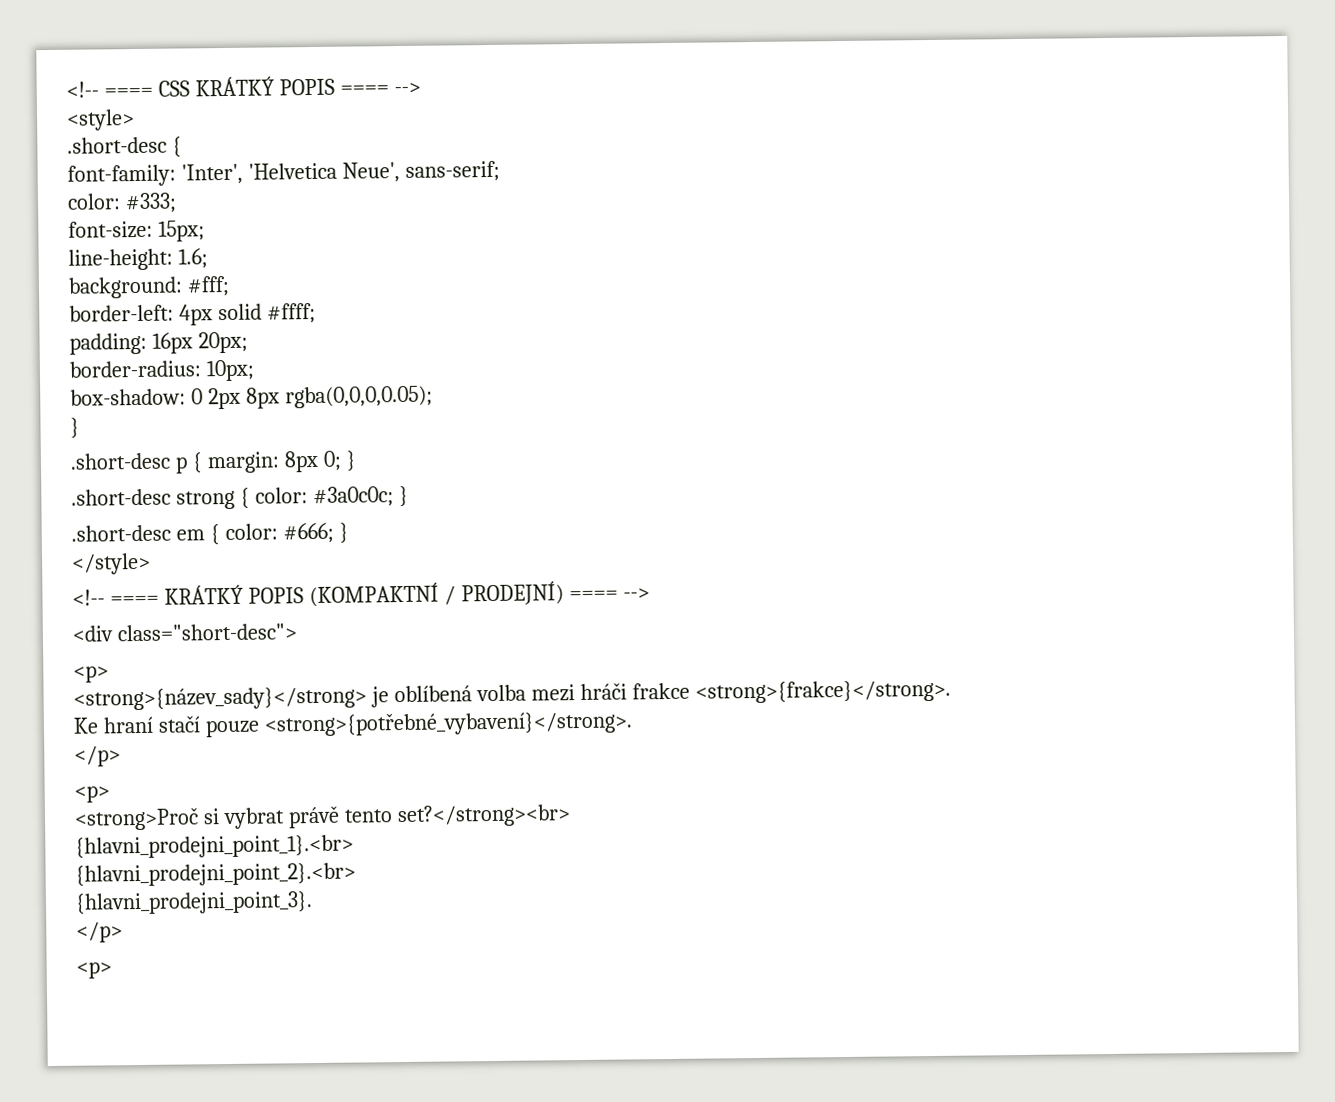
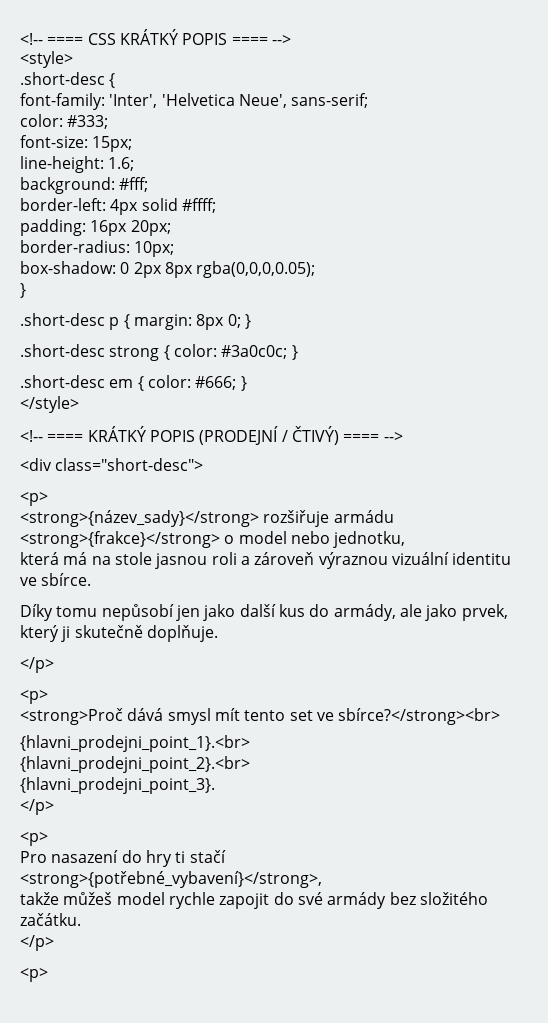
- <!-- ==== KRÁTKÝ POPIS (KOMPAKTNÍ / PRODEJNÍ) ==== -->
+ <!-- ==== KRÁTKÝ POPIS (PRODEJNÍ / ČTIVÝ) ==== -->
- <strong>{název_sady}</strong> je oblíbená volba mezi hráči frakce <strong>{frakce}</strong>.
- Ke hraní stačí pouze <strong>{potřebné_vybavení}</strong>.
+ <strong>{název_sady}</strong> rozšiřuje armádu <strong>{frakce}</strong> o model nebo jednotku,
+ která má na stole jasnou roli a zároveň výraznou vizuální identitu ve sbírce.
+ Díky tomu nepůsobí jen jako další kus do armády, ale jako prvek, který ji skutečně doplňuje.
  </p>
  <p>
- <strong>Proč si vybrat právě tento set?</strong><br>
+ <strong>Proč dává smysl mít tento set ve sbírce?</strong><br>
+ Pro nasazení do hry ti stačí <strong>{potřebné_vybavení}</strong>,
+ takže můžeš model rychle zapojit do své armády bez složitého začátku.
+ </p>
+ <p>

